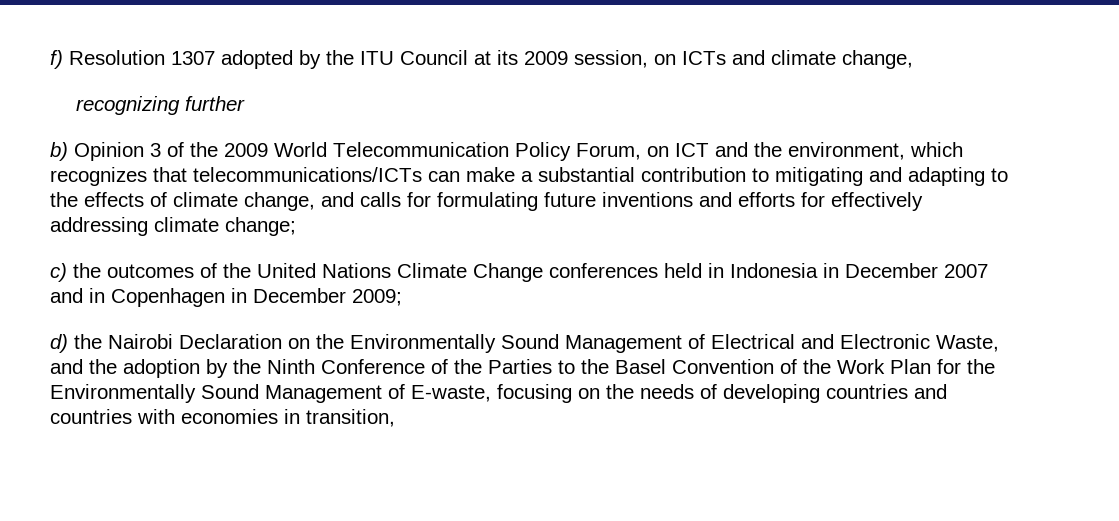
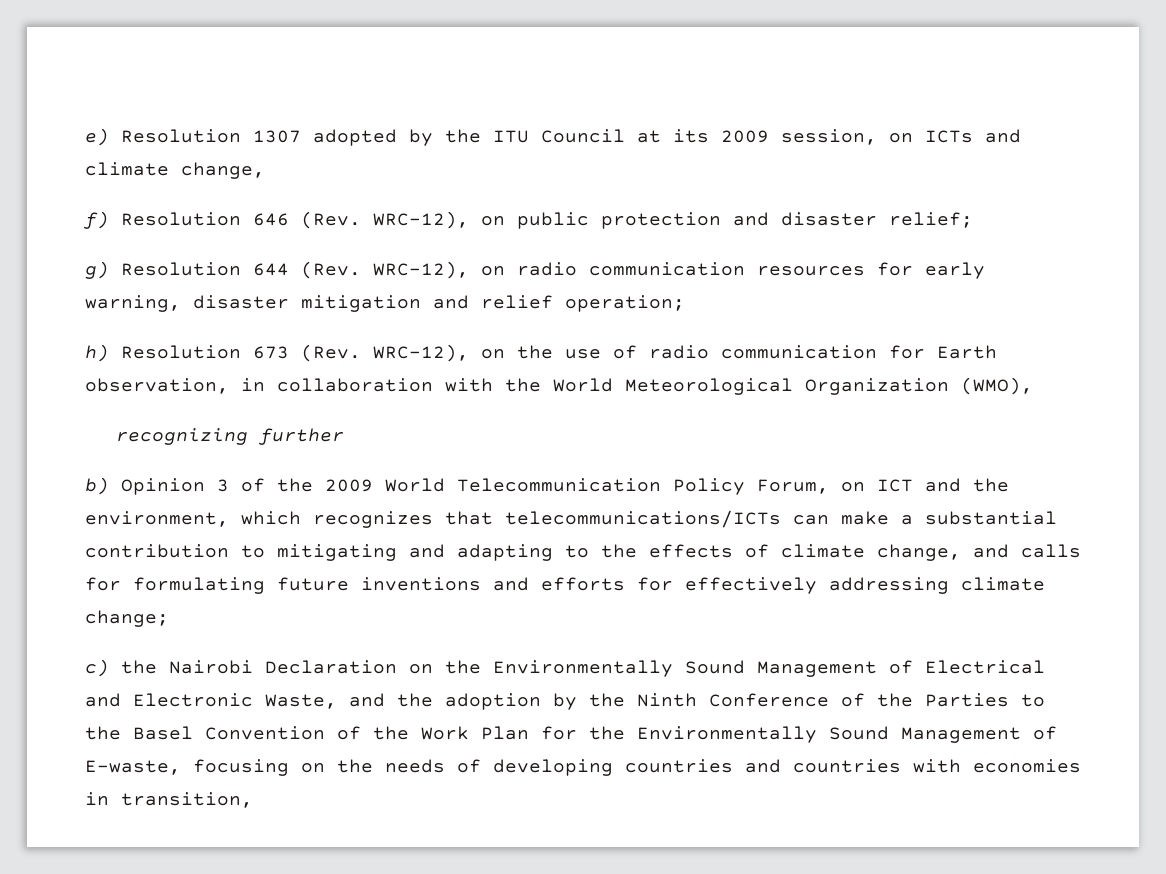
- f) Resolution 1307 adopted by the ITU Council at its 2009 session, on ICTs and climate change,
+ e) Resolution 1307 adopted by the ITU Council at its 2009 session, on ICTs and climate change,
+ f) Resolution 646 (Rev. WRC-12), on public protection and disaster relief;
+ g) Resolution 644 (Rev. WRC-12), on radio communication resources for early warning, disaster mitigation and relief operation;
+ h) Resolution 673 (Rev. WRC-12), on the use of radio communication for Earth observation, in collaboration with the World Meteorological Organization (WMO),
- c) the outcomes of the United Nations Climate Change conferences held in Indonesia in December 2007 and in Copenhagen in December 2009;
- d) the Nairobi Declaration on the Environmentally Sound Management of Electrical and Electronic Waste, and the adoption by the Ninth Conference of the Parties to the Basel Convention of the Work Plan for the Environmentally Sound Management of E-waste, focusing on the needs of developing countries and countries with economies in transition,
+ c) the Nairobi Declaration on the Environmentally Sound Management of Electrical and Electronic Waste, and the adoption by the Ninth Conference of the Parties to the Basel Convention of the Work Plan for the Environmentally Sound Management of E-waste, focusing on the needs of developing countries and countries with economies in transition,

